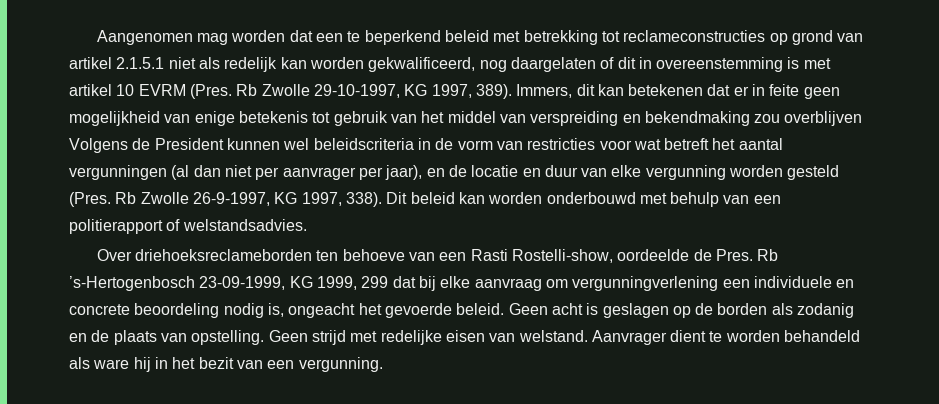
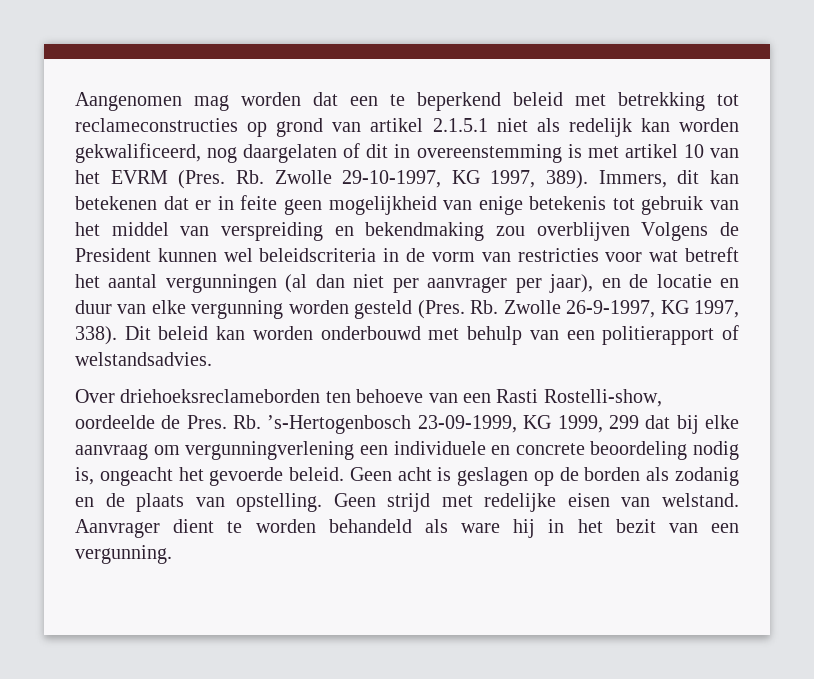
- Aangenomen mag worden dat een te beperkend beleid met betrekking tot reclameconstructies op grond van artikel 2.1.5.1 niet als redelijk kan worden gekwalificeerd, nog daargelaten of dit in overeenstemming is met artikel 10 EVRM (Pres.
+ Aangenomen mag worden dat een te beperkend beleid met betrekking tot reclameconstructies op grond van artikel 2.1.5.1 niet als redelijk kan worden gekwalificeerd, nog daargelaten of dit in overeenstemming is met artikel 10 van het EVRM (Pres.
- Rb Zwolle 29-10-1997, KG 1997, 389).
+ Rb. Zwolle 29-10-1997, KG 1997, 389).
- Rb Zwolle 26-9-1997, KG 1997, 338).
+ Rb. Zwolle 26-9-1997, KG 1997, 338).
- Rb ’s-Hertogenbosch 23-09-1999, KG 1999, 299 dat bij elke aanvraag om vergunningverlening een individuele en concrete beoordeling nodig is, ongeacht het gevoerde beleid.
+ Rb. ’s-Hertogenbosch 23-09-1999, KG 1999, 299 dat bij elke aanvraag om vergunningverlening een individuele en concrete beoordeling nodig is, ongeacht het gevoerde beleid.

